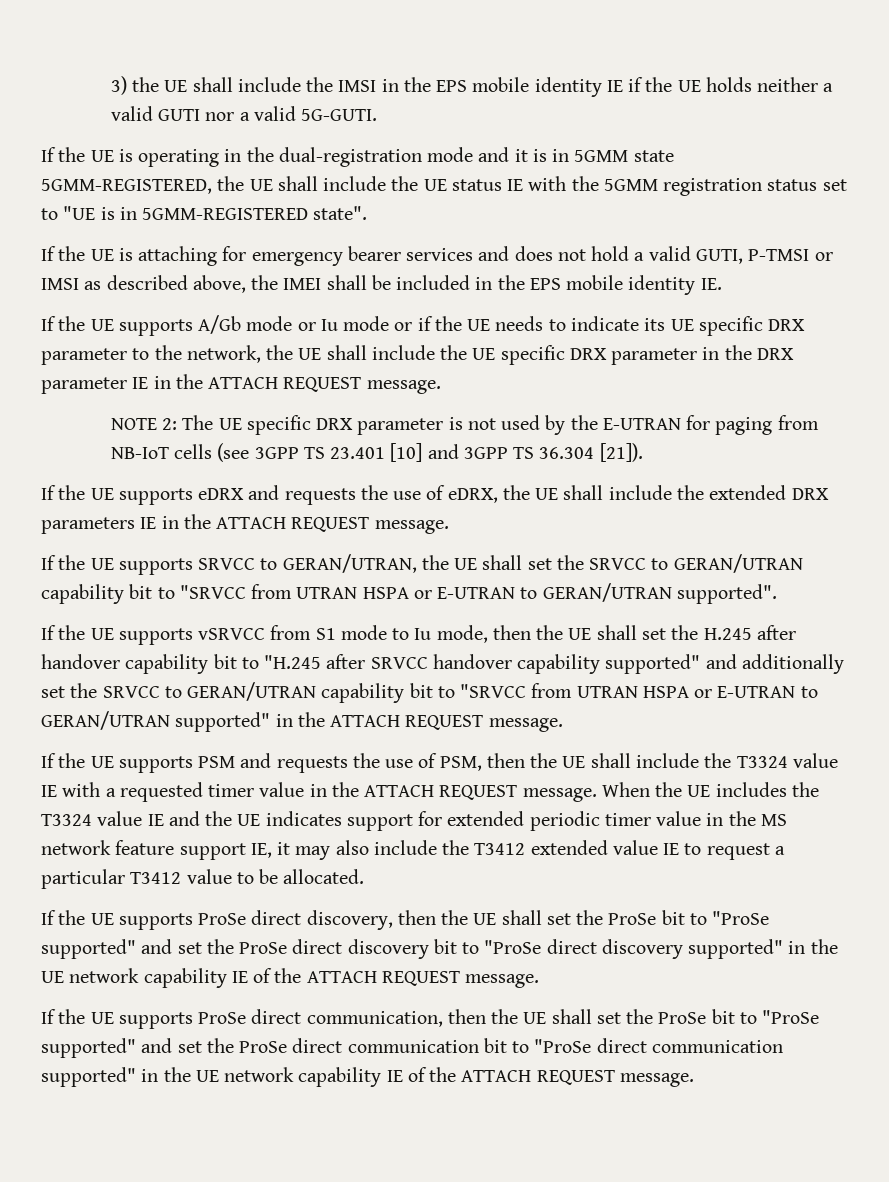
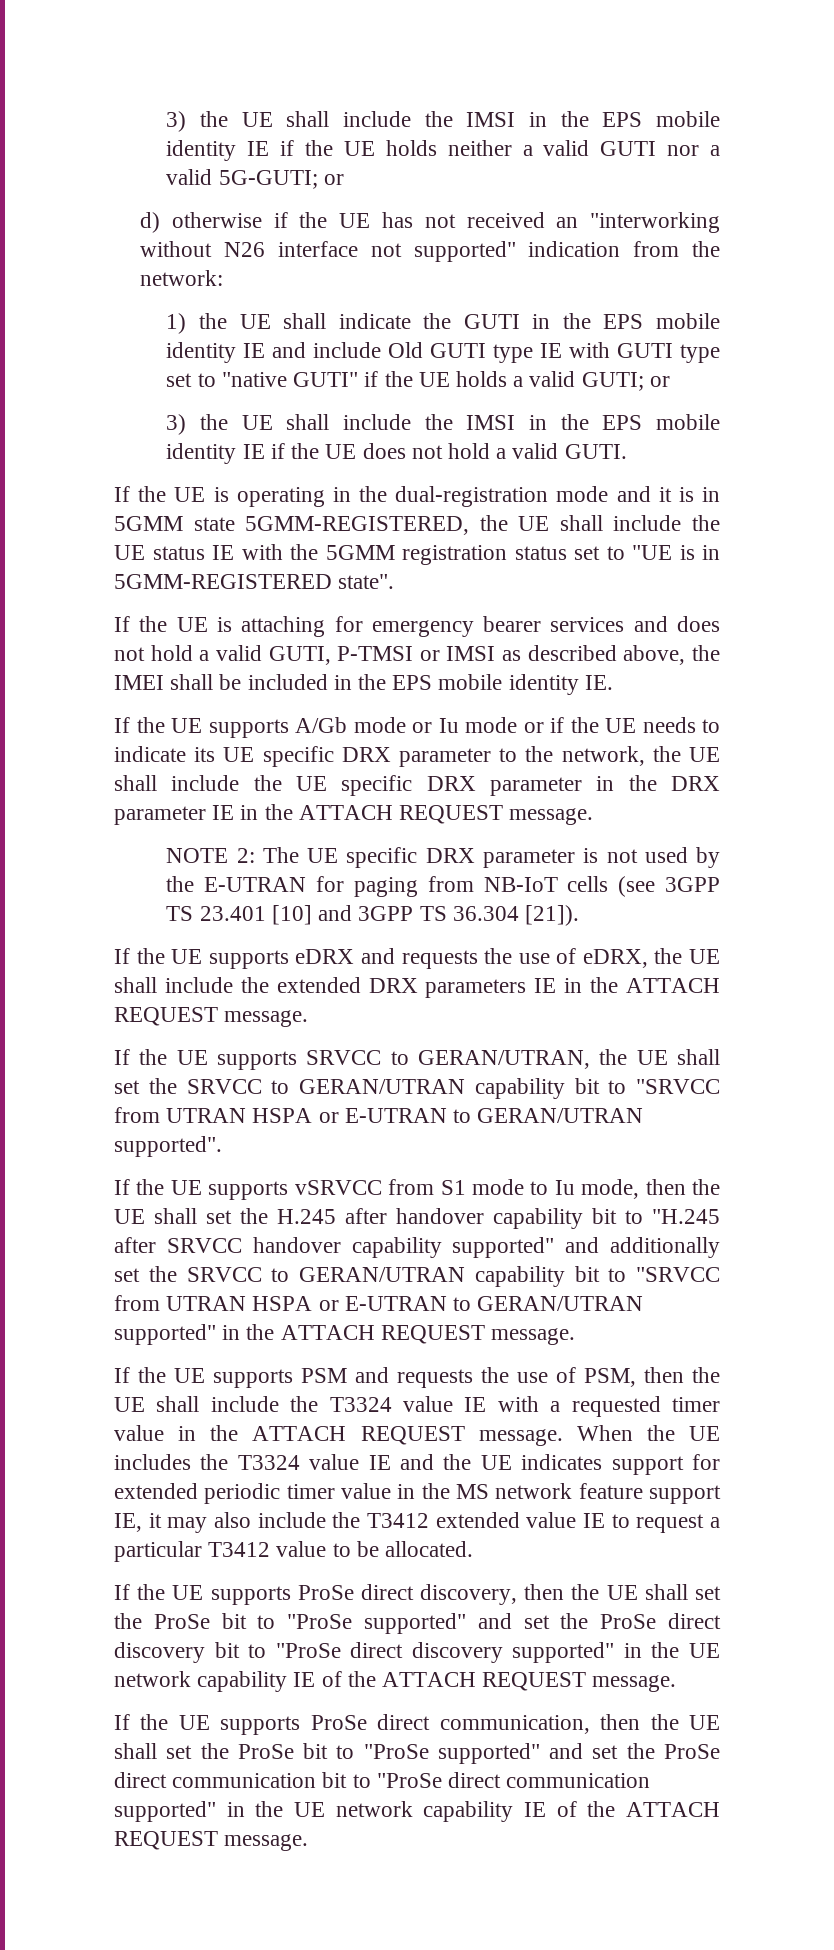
- 3) the UE shall include the IMSI in the EPS mobile identity IE if the UE holds neither a valid GUTI nor a valid 5G-GUTI.
+ 3) the UE shall include the IMSI in the EPS mobile identity IE if the UE holds neither a valid GUTI nor a valid 5G-GUTI; or
+ d) otherwise if the UE has not received an "interworking without N26 interface not supported" indication from the network:
+ 1) the UE shall indicate the GUTI in the EPS mobile identity IE and include Old GUTI type IE with GUTI type set to "native GUTI" if the UE holds a valid GUTI; or
+ 3) the UE shall include the IMSI in the EPS mobile identity IE if the UE does not hold a valid GUTI.

